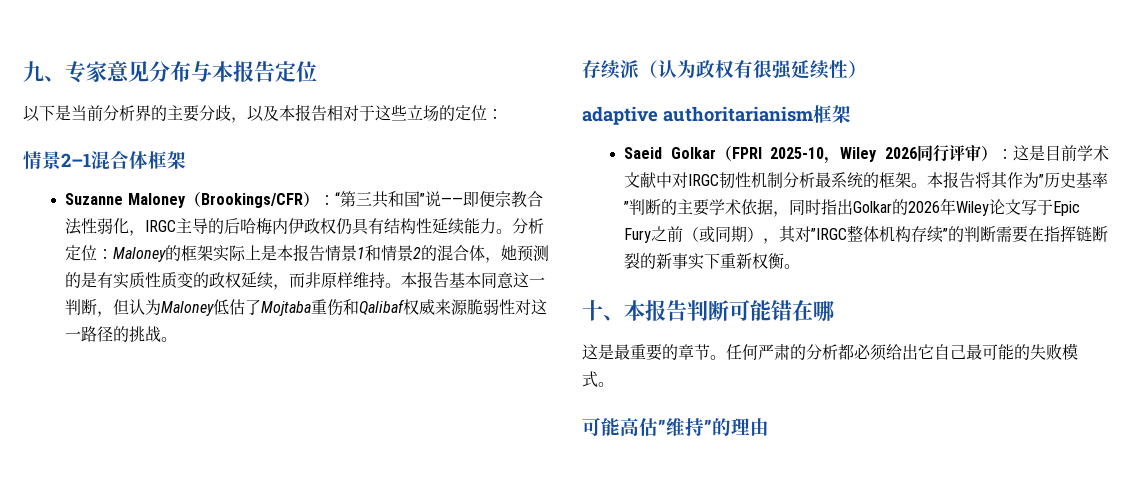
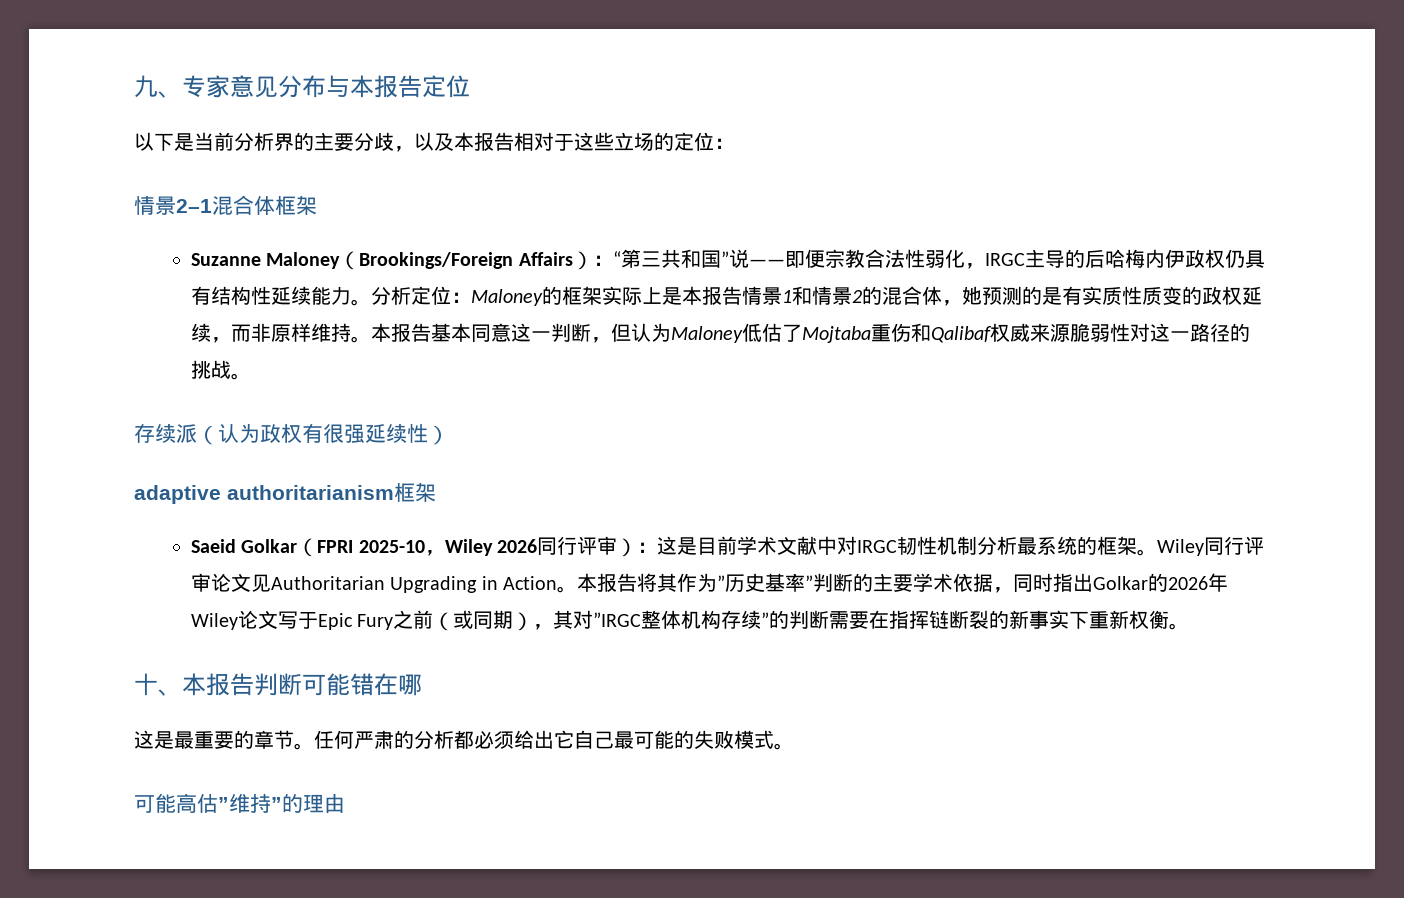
- Suzanne Maloney（Brookings/CFR）：“第三共和国”说——即便宗教合法性弱化，IRGC主导的后哈梅内伊政权仍具有结构性延续能力。
+ Suzanne Maloney（Brookings/Foreign Affairs）：“第三共和国”说——即便宗教合法性弱化，IRGC主导的后哈梅内伊政权仍具有结构性延续能力。
+ Wiley同行评审论文见Authoritarian Upgrading in Action。

